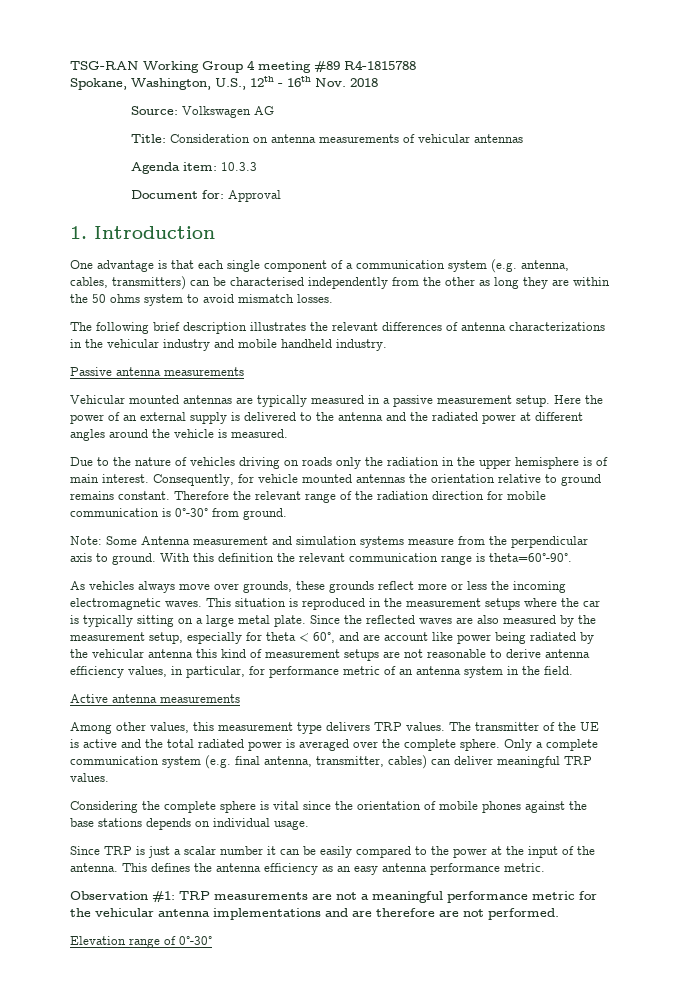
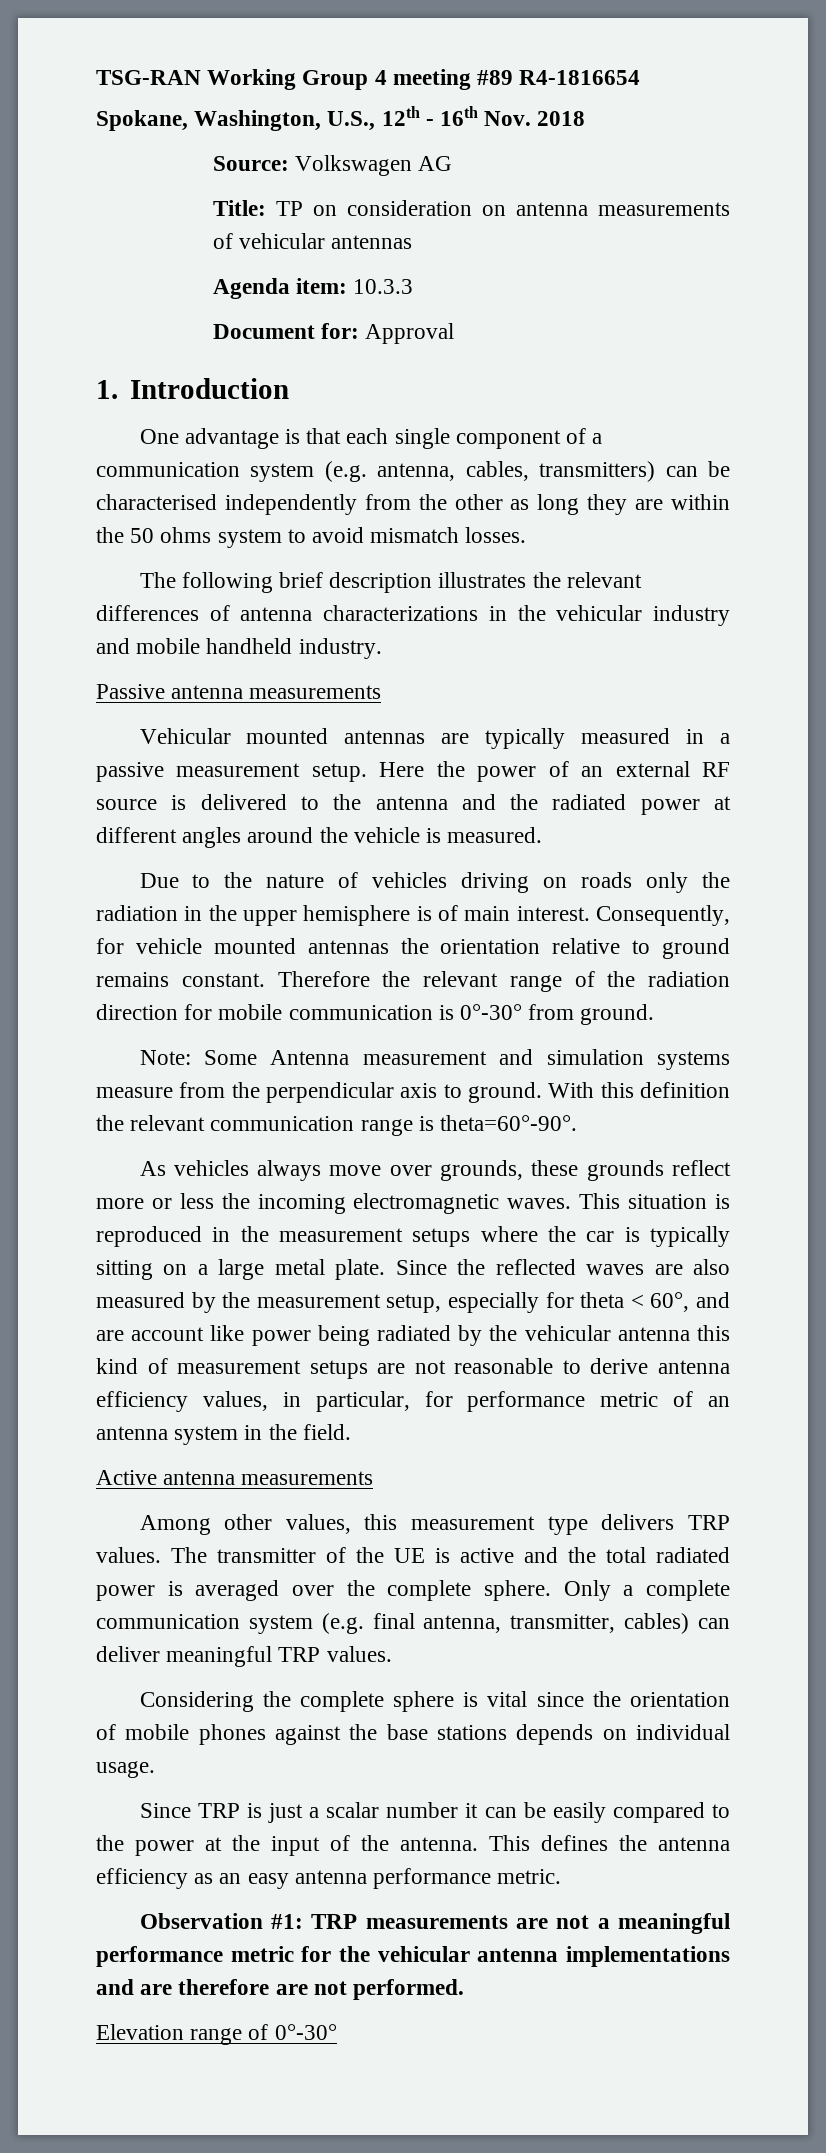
- TSG-RAN Working Group 4 meeting #89 R4-1815788
+ TSG-RAN Working Group 4 meeting #89 R4-1816654
- Title: Consideration on antenna measurements of vehicular antennas
+ Title: TP on consideration on antenna measurements of vehicular antennas
- Here the power of an external supply is delivered to the antenna and the radiated power at different angles around the vehicle is measured.
+ Here the power of an external RF source is delivered to the antenna and the radiated power at different angles around the vehicle is measured.

